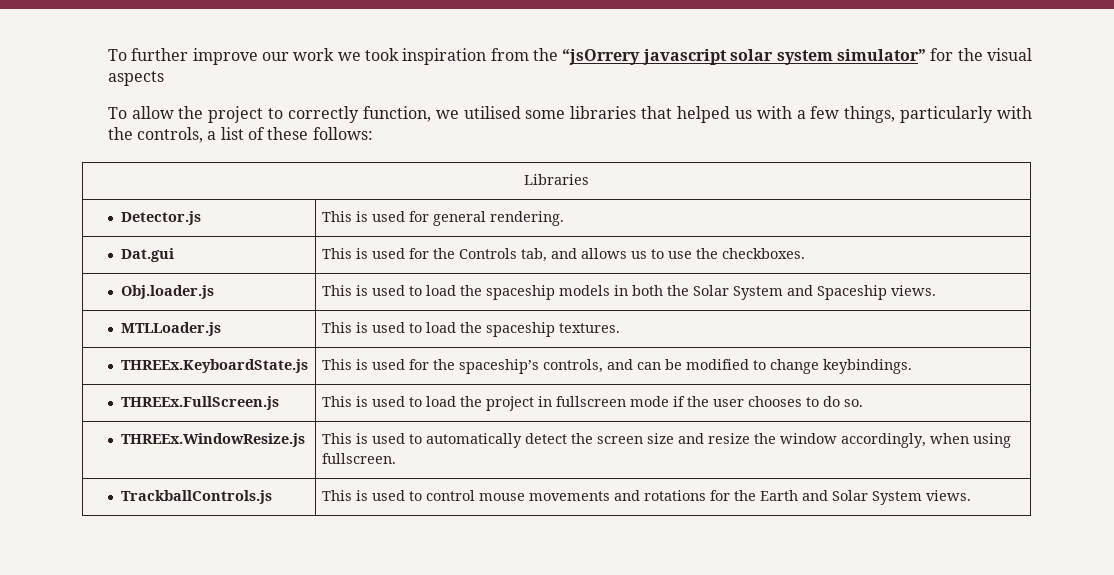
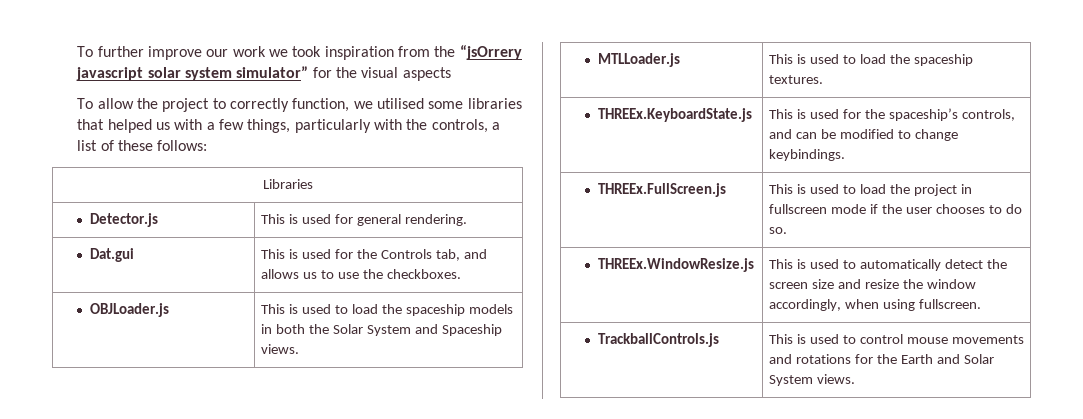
- Obj.loader.js | This is used to load the spaceship models in both the Solar System and Spaceship views.
+ OBJLoader.js | This is used to load the spaceship models in both the Solar System and Spaceship views.

